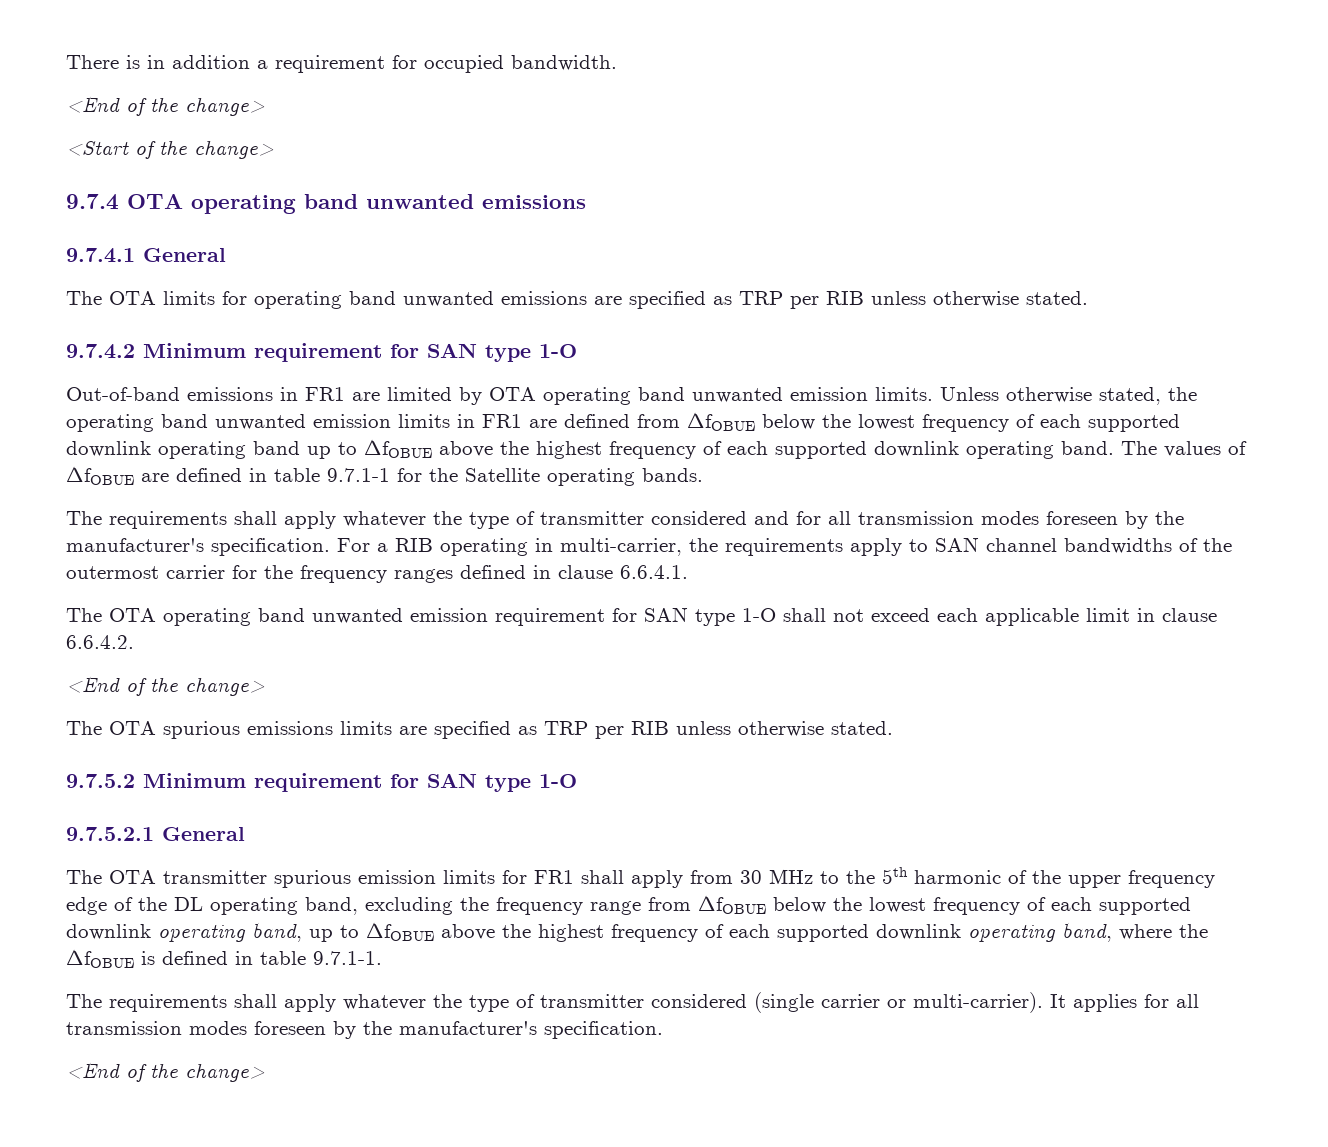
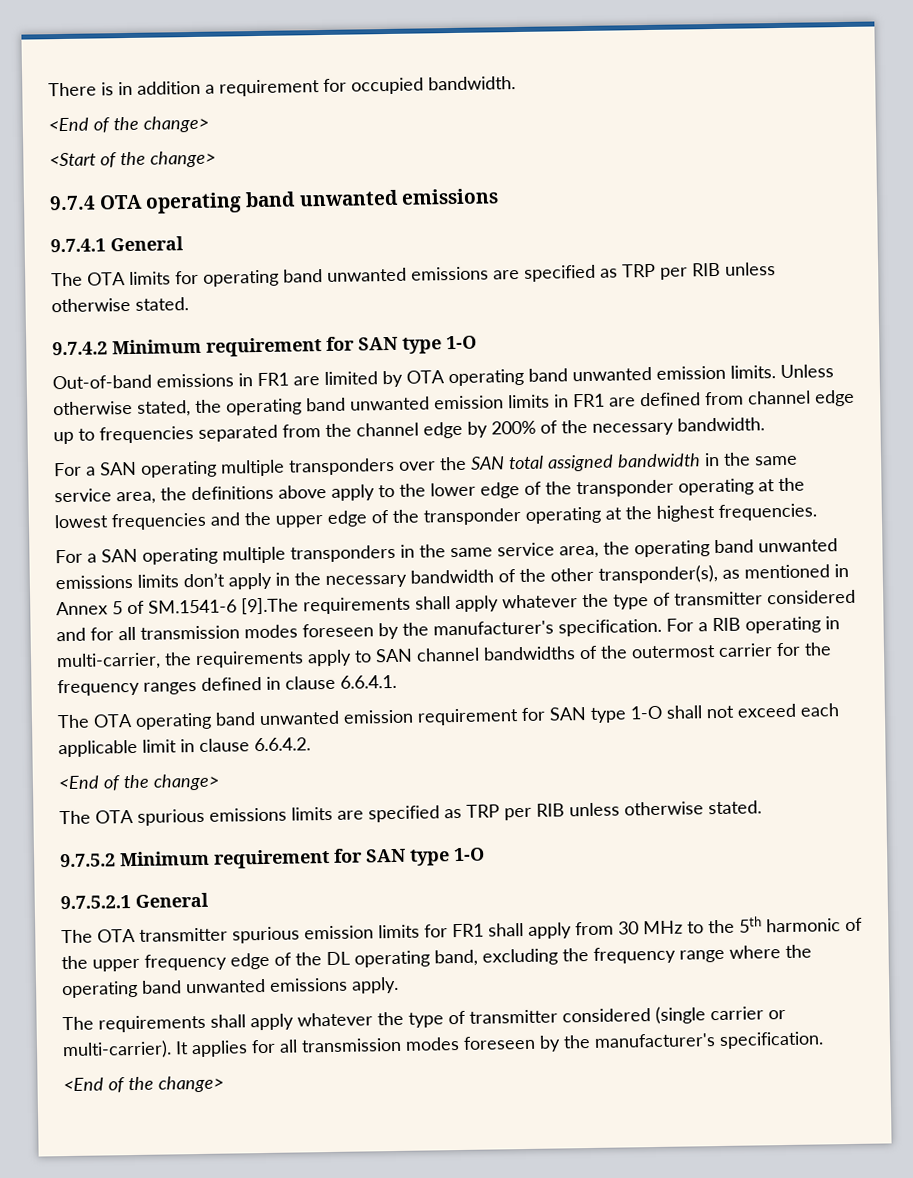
- Unless otherwise stated, the operating band unwanted emission limits in FR1 are defined from ΔfOBUE below the lowest frequency of each supported downlink operating band up to ΔfOBUE above the highest frequency of each supported downlink operating band. The values of ΔfOBUE are defined in table 9.7.1-1 for the Satellite operating bands.
- The requirements shall apply whatever the type of transmitter considered and for all transmission modes foreseen by the manufacturer's specification.
+ Unless otherwise stated, the operating band unwanted emission limits in FR1 are defined from channel edge up to frequencies separated from the channel edge by 200% of the necessary bandwidth.
+ For a SAN operating multiple transponders over the SAN total assigned bandwidth in the same service area, the definitions above apply to the lower edge of the transponder operating at the lowest frequencies and the upper edge of the transponder operating at the highest frequencies.
+ For a SAN operating multiple transponders in the same service area, the operating band unwanted emissions limits don’t apply in the necessary bandwidth of the other transponder(s), as mentioned in Annex 5 of SM.1541-6 [9].The requirements shall apply whatever the type of transmitter considered and for all transmission modes foreseen by the manufacturer's specification.
- The OTA transmitter spurious emission limits for FR1 shall apply from 30 MHz to the 5th harmonic of the upper frequency edge of the DL operating band, excluding the frequency range from ΔfOBUE below the lowest frequency of each supported downlink operating band, up to ΔfOBUE above the highest frequency of each supported downlink operating band, where the ΔfOBUE is defined in table 9.7.1-1.
+ The OTA transmitter spurious emission limits for FR1 shall apply from 30 MHz to the 5th harmonic of the upper frequency edge of the DL operating band, excluding the frequency range where the operating band unwanted emissions apply.

